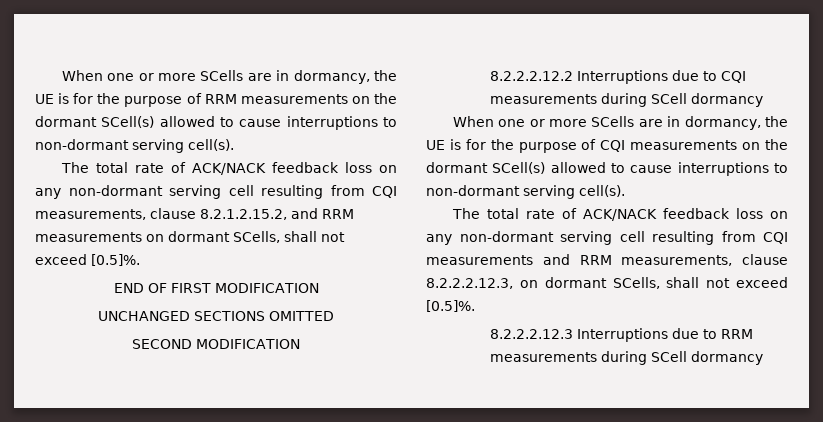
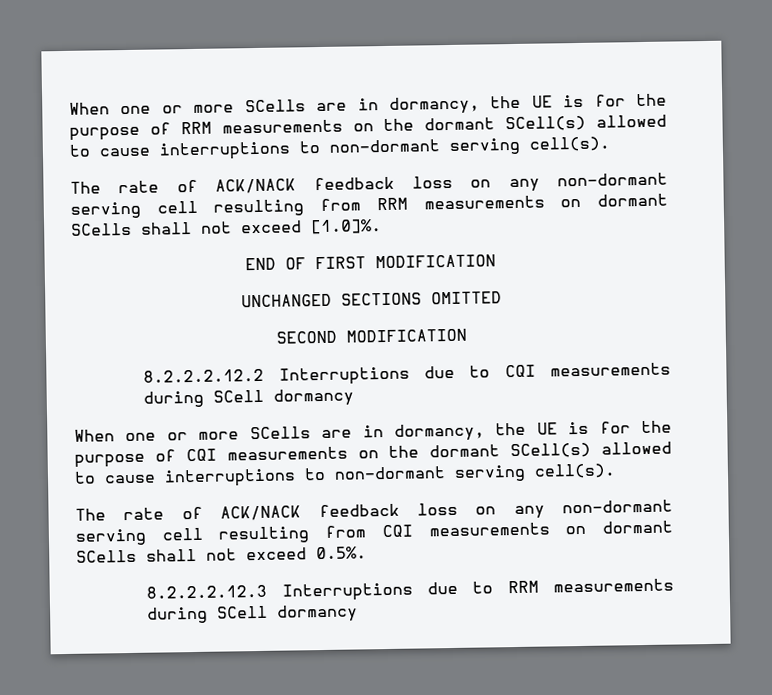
- The total rate of ACK/NACK feedback loss on any non-dormant serving cell resulting from CQI measurements, clause 8.2.1.2.15.2, and RRM measurements on dormant SCells, shall not exceed [0.5]%.
+ The rate of ACK/NACK feedback loss on any non-dormant serving cell resulting from RRM measurements on dormant SCells shall not exceed [1.0]%.
- The total rate of ACK/NACK feedback loss on any non-dormant serving cell resulting from CQI measurements and RRM measurements, clause 8.2.2.2.12.3, on dormant SCells, shall not exceed [0.5]%.
+ The rate of ACK/NACK feedback loss on any non-dormant serving cell resulting from CQI measurements on dormant SCells shall not exceed 0.5%.

